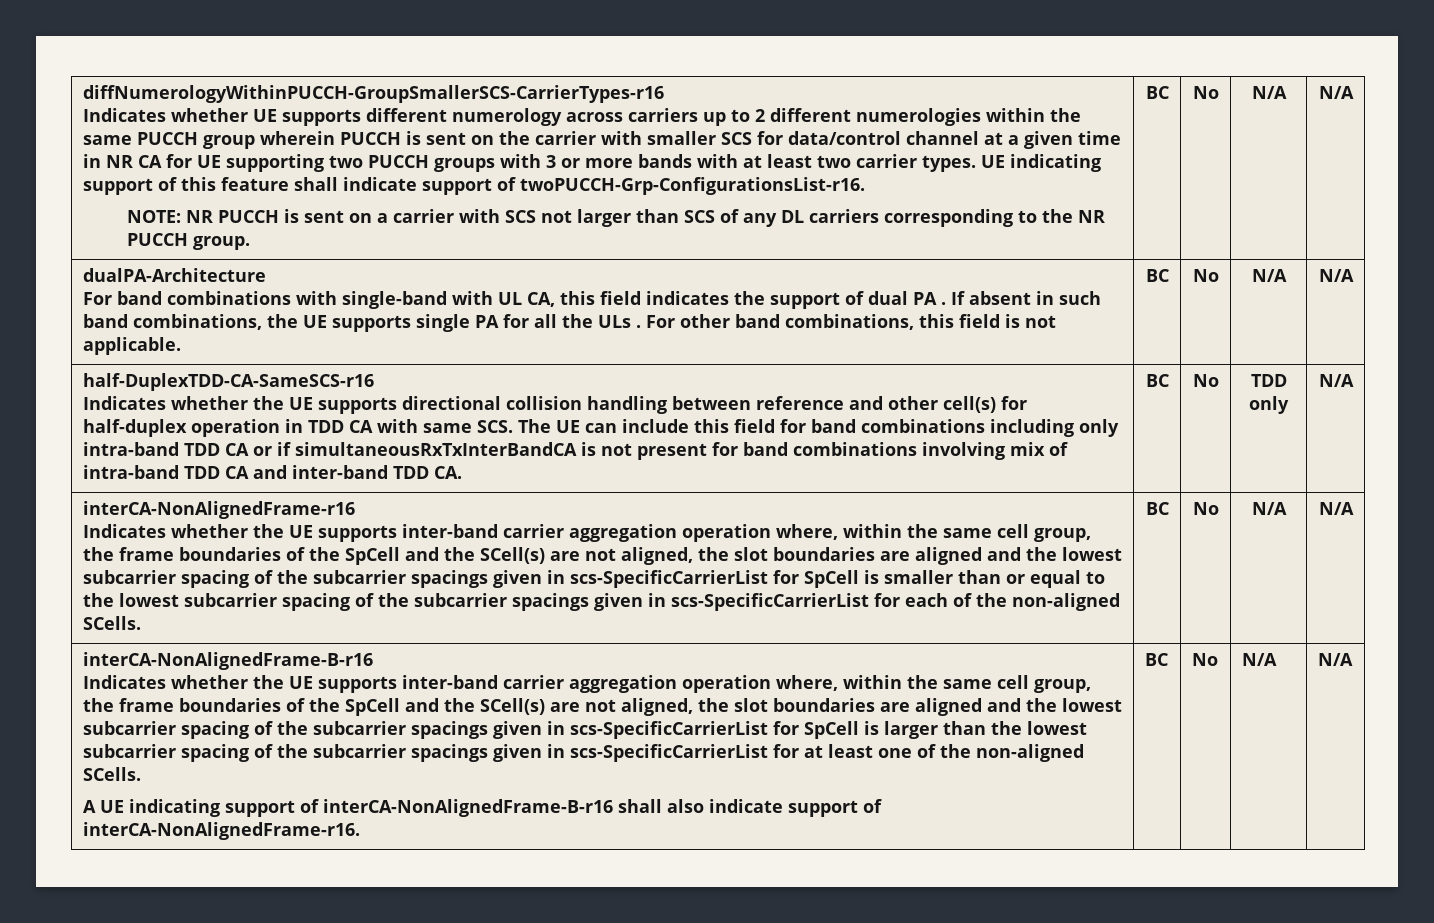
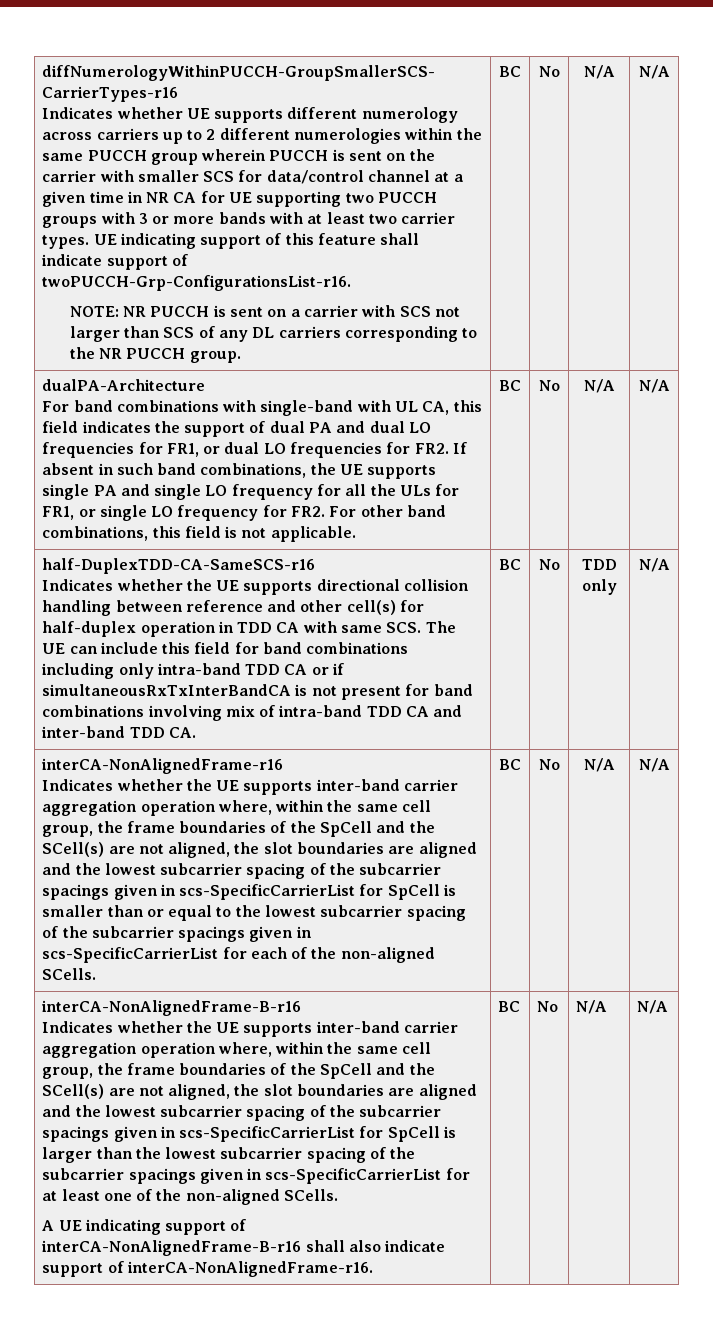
- For band combinations with single-band with UL CA, this field indicates the support of dual PA . If absent in such band combinations, the UE supports single PA for all the ULs . For other band combinations, this field is not applicable.
+ For band combinations with single-band with UL CA, this field indicates the support of dual PA and dual LO frequencies for FR1, or dual LO frequencies for FR2. If absent in such band combinations, the UE supports single PA and single LO frequency for all the ULs for FR1, or single LO frequency for FR2. For other band combinations, this field is not applicable.

